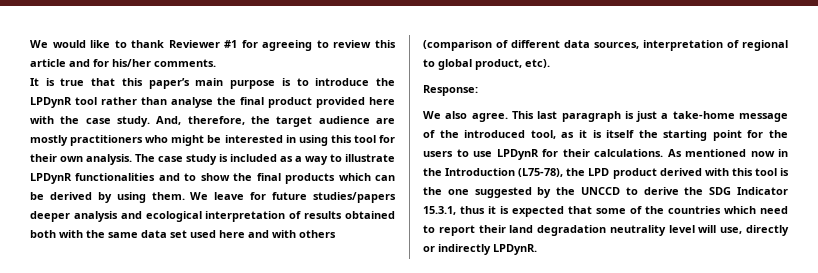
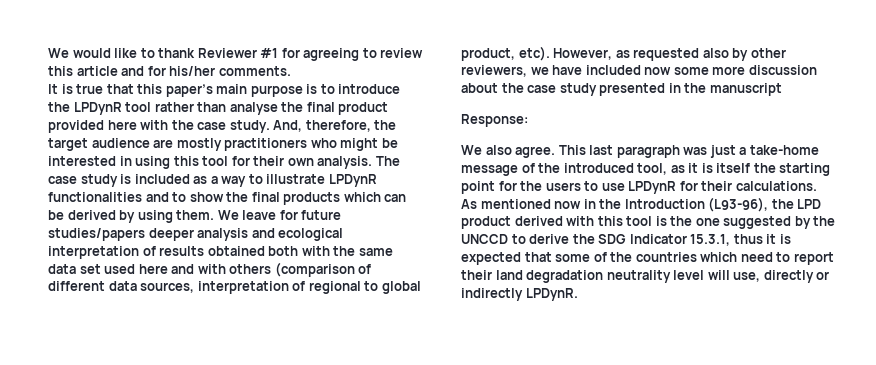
+ However, as requested also by other reviewers, we have included now some more discussion about the case study presented in the manuscript
- This last paragraph is just a take-home message of the introduced tool, as it is itself the starting point for the users to use LPDynR for their calculations.
+ This last paragraph was just a take-home message of the introduced tool, as it is itself the starting point for the users to use LPDynR for their calculations.
- As mentioned now in the Introduction (L75-78), the LPD product derived with this tool is the one suggested by the UNCCD to derive the SDG Indicator 15.3.1, thus it is expected that some of the countries which need to report their land degradation neutrality level will use, directly or indirectly LPDynR.
+ As mentioned now in the Introduction (L93-96), the LPD product derived with this tool is the one suggested by the UNCCD to derive the SDG Indicator 15.3.1, thus it is expected that some of the countries which need to report their land degradation neutrality level will use, directly or indirectly LPDynR.

